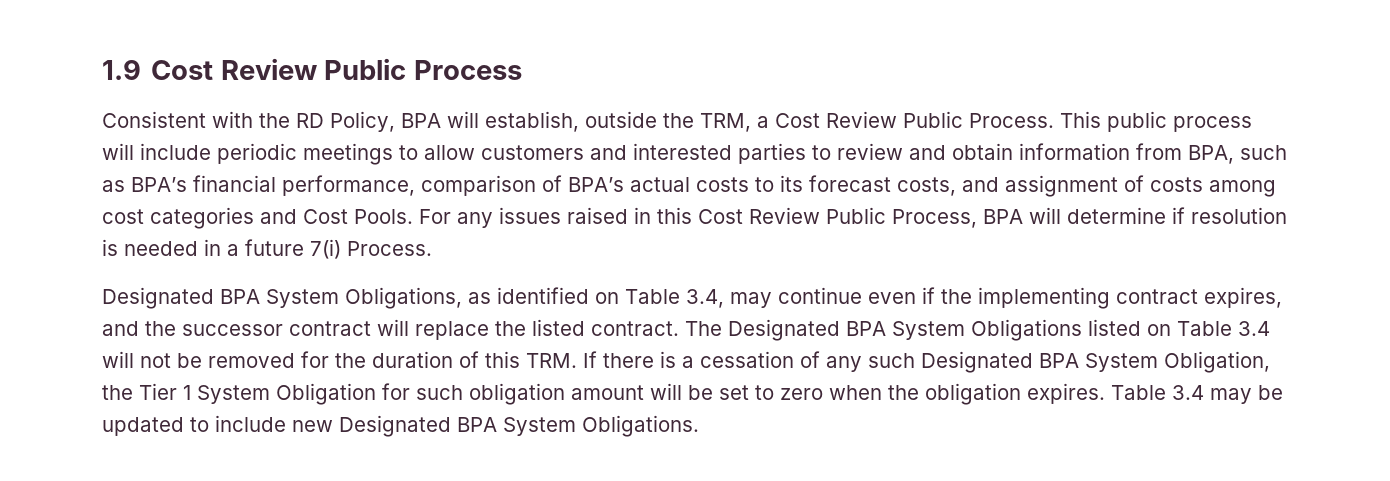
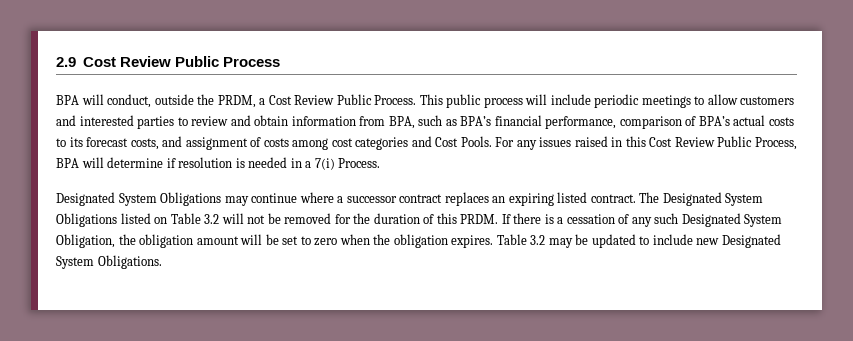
- 1.9 Cost Review Public Process
+ 2.9 Cost Review Public Process
- Consistent with the RD Policy, BPA will establish, outside the TRM, a Cost Review Public Process.
+ BPA will conduct, outside the PRDM, a Cost Review Public Process.
- For any issues raised in this Cost Review Public Process, BPA will determine if resolution is needed in a future 7(i) Process.
+ For any issues raised in this Cost Review Public Process, BPA will determine if resolution is needed in a 7(i) Process.
- Designated BPA System Obligations, as identified on Table 3.4, may continue even if the implementing contract expires, and the successor contract will replace the listed contract.
+ Designated System Obligations may continue where a successor contract replaces an expiring listed contract.
- The Designated BPA System Obligations listed on Table 3.4 will not be removed for the duration of this TRM. If there is a cessation of any such Designated BPA System Obligation, the Tier 1 System Obligation for such obligation amount will be set to zero when the obligation expires.
+ The Designated System Obligations listed on Table 3.2 will not be removed for the duration of this PRDM. If there is a cessation of any such Designated System Obligation, the obligation amount will be set to zero when the obligation expires.
- Table 3.4 may be updated to include new Designated BPA System Obligations.
+ Table 3.2 may be updated to include new Designated System Obligations.

